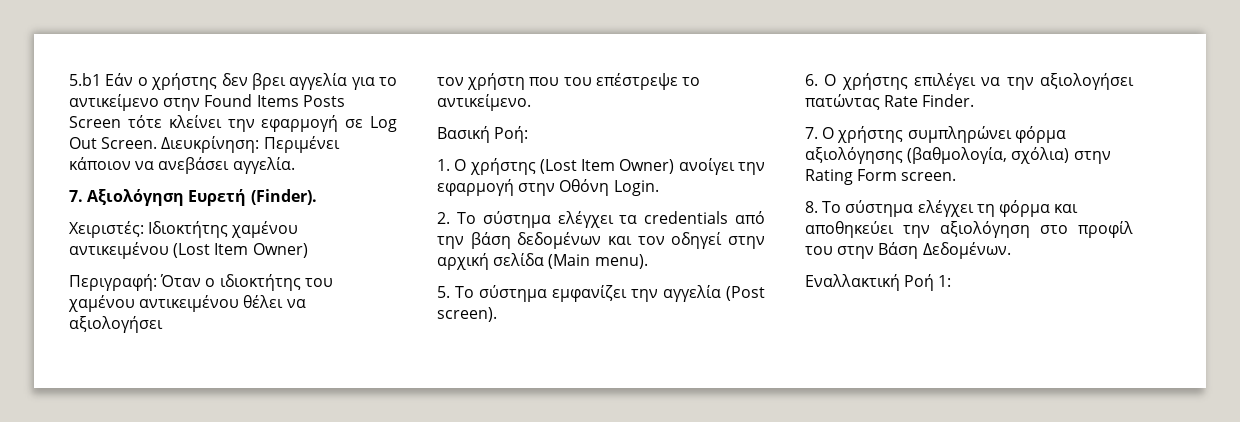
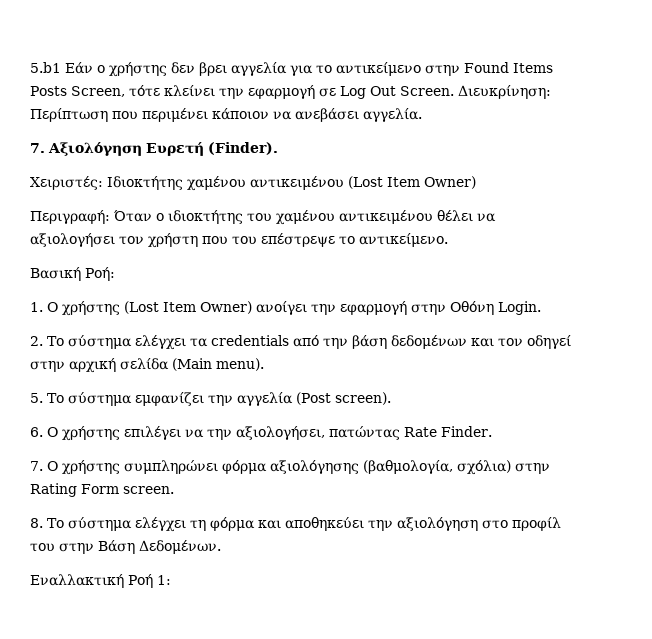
- 5.b1 Εάν ο χρήστης δεν βρει αγγελία για το αντικείμενο στην Found Items Posts Screen τότε κλείνει την εφαρμογή σε Log Out Screen.
+ 5.b1 Εάν ο χρήστης δεν βρει αγγελία για το αντικείμενο στην Found Items Posts Screen, τότε κλείνει την εφαρμογή σε Log Out Screen.
- Διευκρίνηση: Περιμένει κάποιον να ανεβάσει αγγελία.
+ Διευκρίνηση: Περίπτωση που περιμένει κάποιον να ανεβάσει αγγελία.
- Περιγραφή: Όταν ο ιδιοκτήτης του χαμένου αντικειμένου θέλει να αξιολογήσει
- τον χρήστη που του επέστρεψε το αντικείμενο.
+ Περιγραφή: Όταν ο ιδιοκτήτης του χαμένου αντικειμένου θέλει να αξιολογήσει τον χρήστη που του επέστρεψε το αντικείμενο.
- 6. O χρήστης επιλέγει να την αξιολογήσει πατώντας Rate Finder.
+ 6. O χρήστης επιλέγει να την αξιολογήσει, πατώντας Rate Finder.

